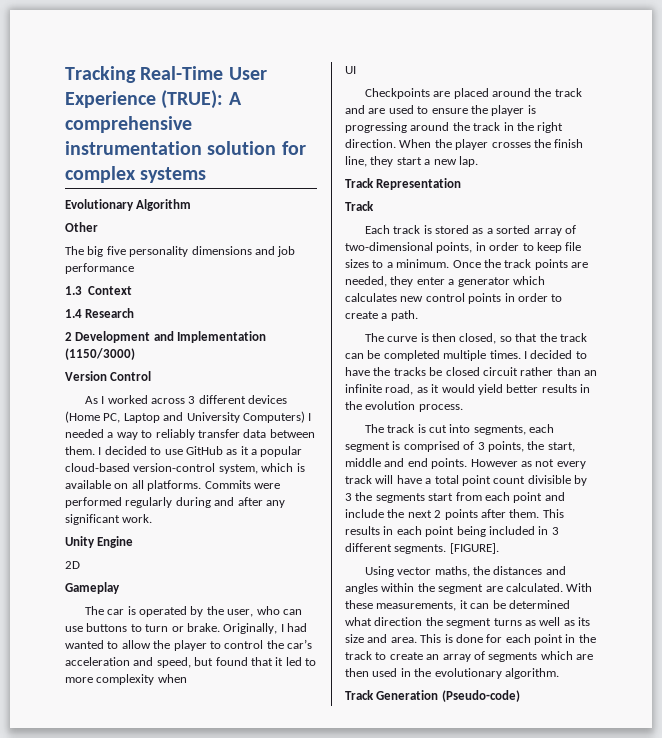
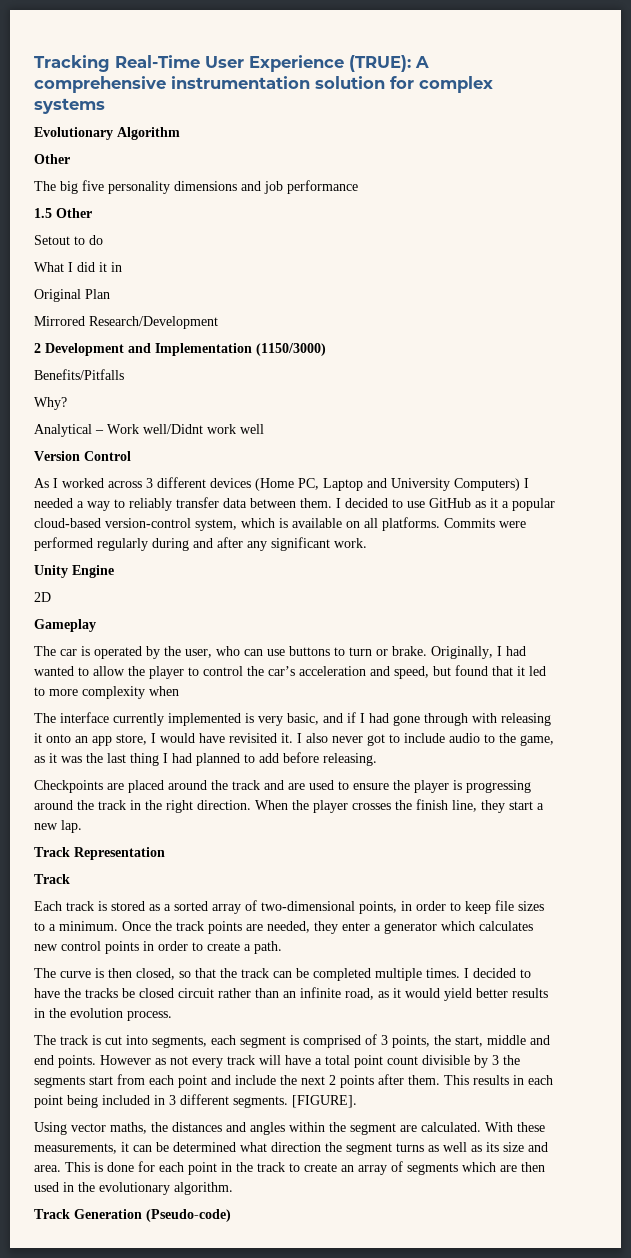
- 1.3 Context
- 1.4 Research
+ 1.5 Other
+ Setout to do
+ What I did it in
+ Original Plan
+ Mirrored Research/Development
+ Benefits/Pitfalls
+ Why?
+ Analytical – Work well/Didnt work well
- UI
+ The interface currently implemented is very basic, and if I had gone through with releasing it onto an app store, I would have revisited it. I also never got to include audio to the game, as it was the last thing I had planned to add before releasing.

